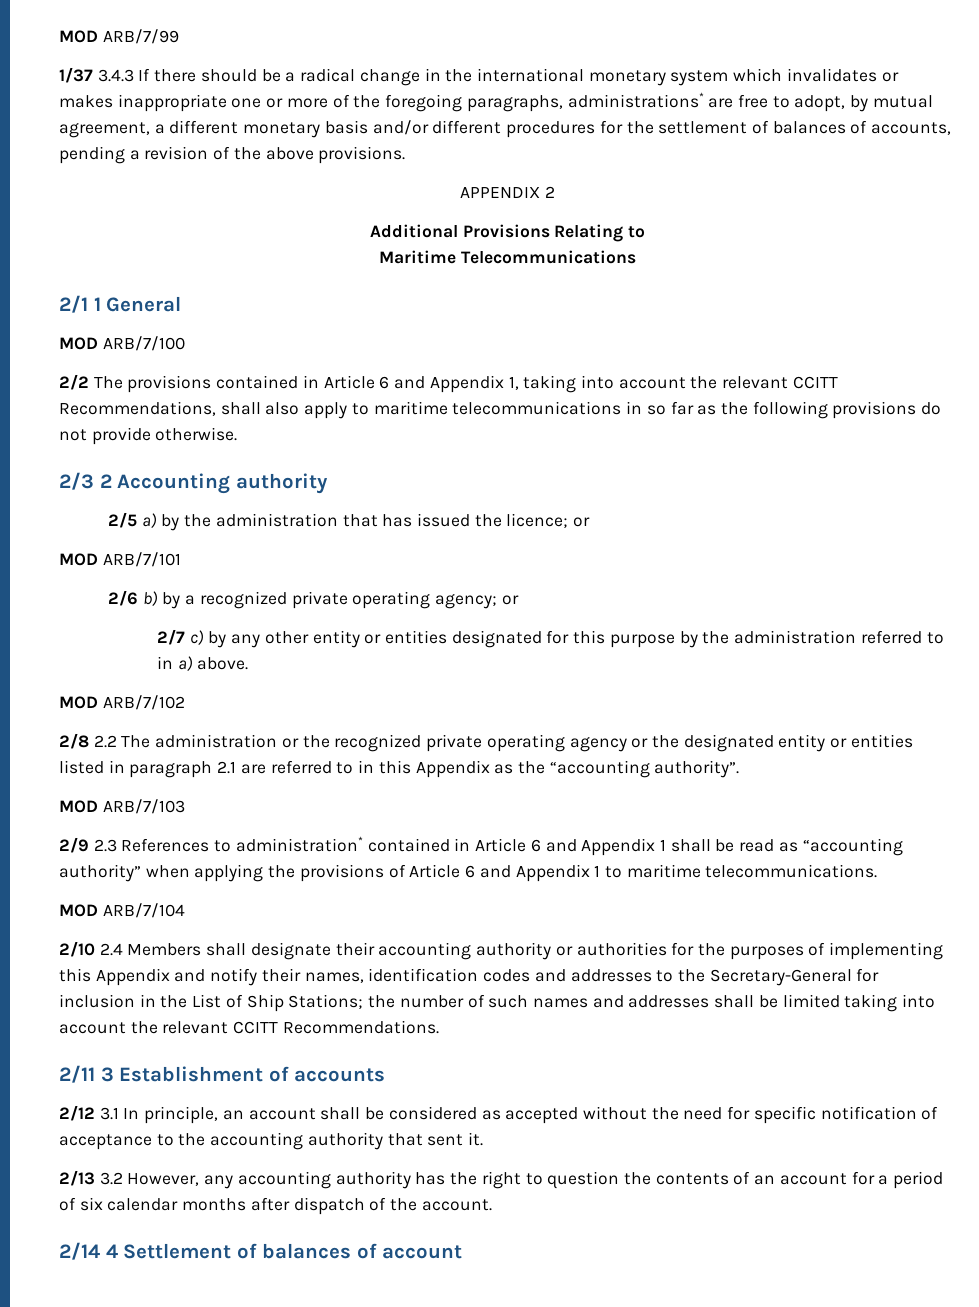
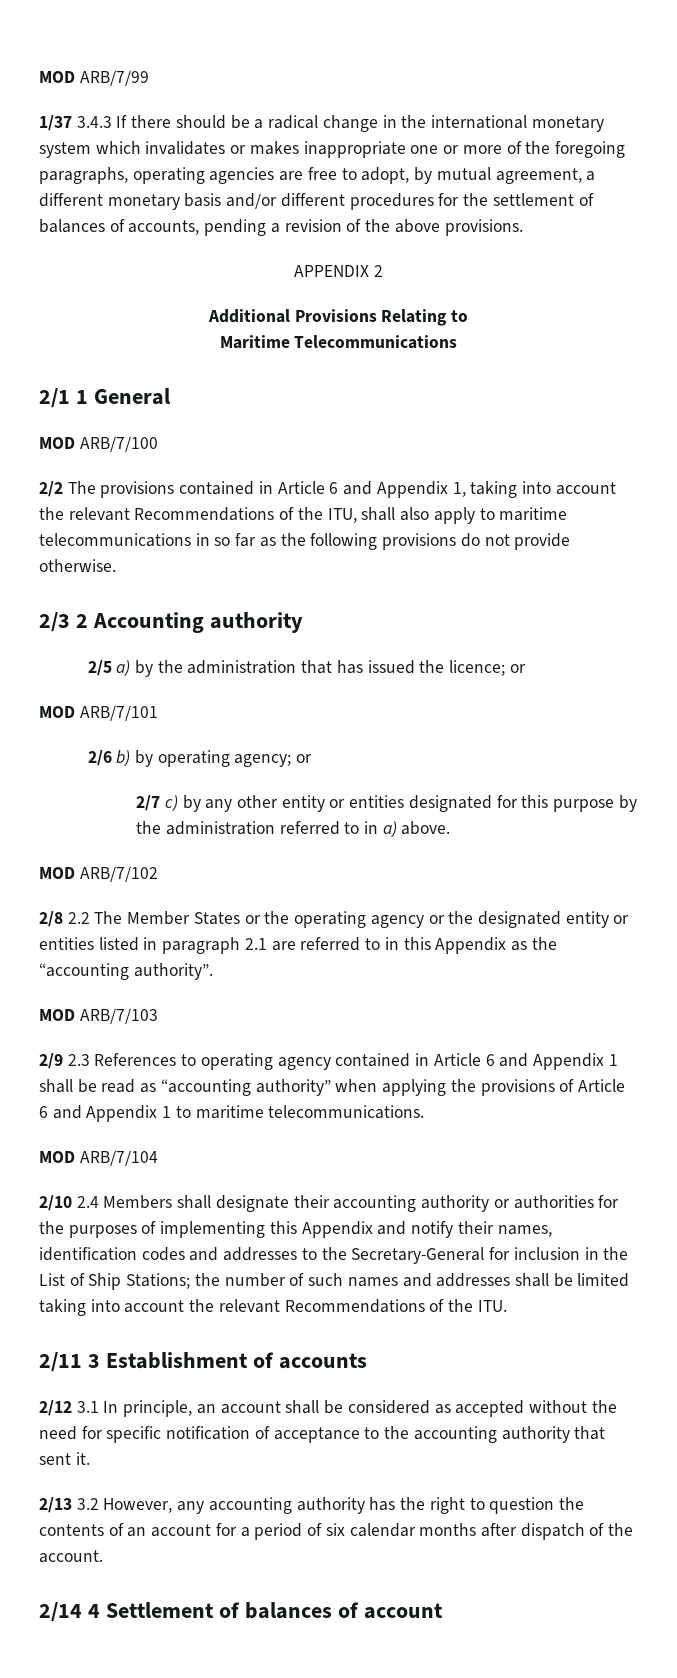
- 1/37 3.4.3 If there should be a radical change in the international monetary system which invalidates or makes inappropriate one or more of the foregoing paragraphs, administrations* are free to adopt, by mutual agreement, a different monetary basis and/or different procedures for the settlement of balances of accounts, pending a revision of the above provisions.
+ 1/37 3.4.3 If there should be a radical change in the international monetary system which invalidates or makes inappropriate one or more of the foregoing paragraphs, operating agencies are free to adopt, by mutual agreement, a different monetary basis and/or different procedures for the settlement of balances of accounts, pending a revision of the above provisions.
- 2/2 The provisions contained in Article 6 and Appendix 1, taking into account the relevant CCITT Recommendations, shall also apply to maritime telecommunications in so far as the following provisions do not provide otherwise.
+ 2/2 The provisions contained in Article 6 and Appendix 1, taking into account the relevant Recommendations of the ITU, shall also apply to maritime telecommunications in so far as the following provisions do not provide otherwise.
- 2/6 b) by a recognized private operating agency; or
+ 2/6 b) by operating agency; or
- 2/8 2.2 The administration or the recognized private operating agency or the designated entity or entities listed in paragraph 2.1 are referred to in this Appendix as the “accounting authority”.
+ 2/8 2.2 The Member States or the operating agency or the designated entity or entities listed in paragraph 2.1 are referred to in this Appendix as the “accounting authority”.
- 2/9 2.3 References to administration* contained in Article 6 and Appendix 1 shall be read as “accounting authority” when applying the provisions of Article 6 and Appendix 1 to maritime telecommunications.
+ 2/9 2.3 References to operating agency contained in Article 6 and Appendix 1 shall be read as “accounting authority” when applying the provisions of Article 6 and Appendix 1 to maritime telecommunications.
- 2/10 2.4 Members shall designate their accounting authority or authorities for the purposes of implementing this Appendix and notify their names, identification codes and addresses to the Secretary-General for inclusion in the List of Ship Stations; the number of such names and addresses shall be limited taking into account the relevant CCITT Recommendations.
+ 2/10 2.4 Members shall designate their accounting authority or authorities for the purposes of implementing this Appendix and notify their names, identification codes and addresses to the Secretary-General for inclusion in the List of Ship Stations; the number of such names and addresses shall be limited taking into account the relevant Recommendations of the ITU.

